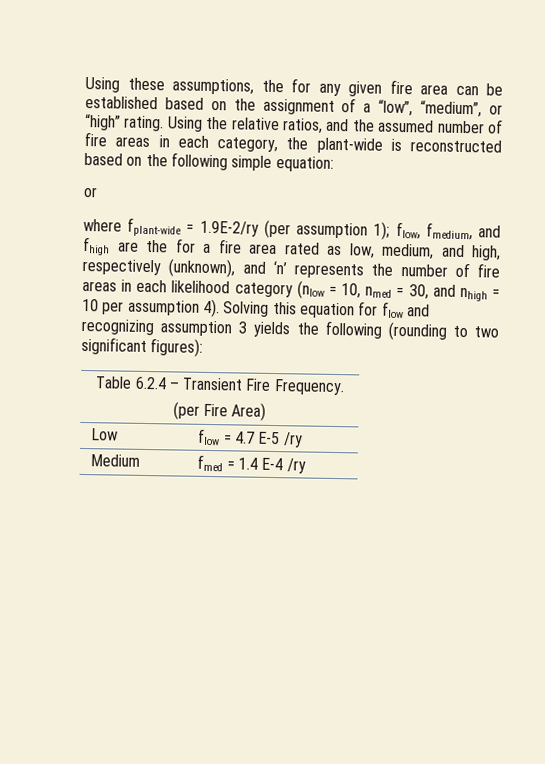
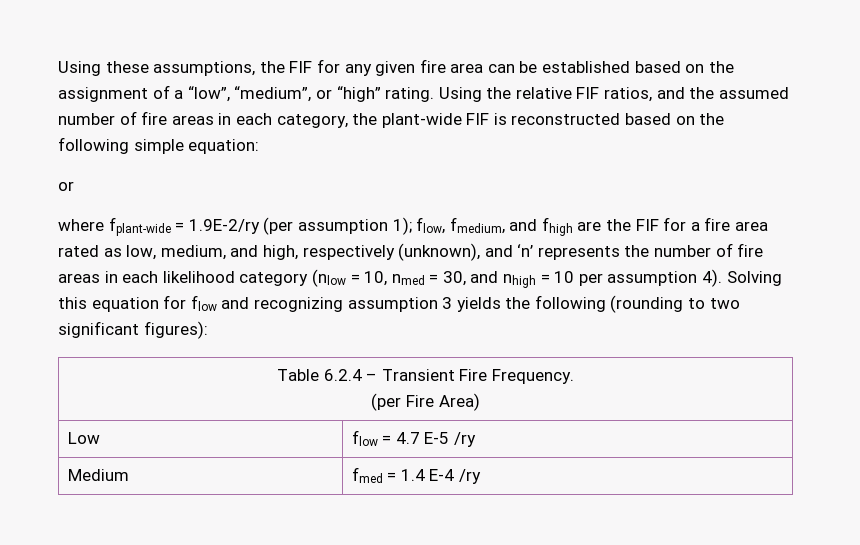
- Using these assumptions, the for any given fire area can be established based on the assignment of a “low”, “medium”, or “high” rating.
+ Using these assumptions, the FIF for any given fire area can be established based on the assignment of a “low”, “medium”, or “high” rating.
- Using the relative ratios, and the assumed number of fire areas in each category, the plant-wide is reconstructed based on the following simple equation:
+ Using the relative FIF ratios, and the assumed number of fire areas in each category, the plant-wide FIF is reconstructed based on the following simple equation:
- where fplant-wide = 1.9E-2/ry (per assumption 1); flow, fmedium, and fhigh are the for a fire area rated as low, medium, and high, respectively (unknown), and ‘n’ represents the number of fire areas in each likelihood category (nlow = 10, nmed = 30, and nhigh = 10 per assumption 4).
+ where fplant-wide = 1.9E-2/ry (per assumption 1); flow, fmedium, and fhigh are the FIF for a fire area rated as low, medium, and high, respectively (unknown), and ‘n’ represents the number of fire areas in each likelihood category (nlow = 10, nmed = 30, and nhigh = 10 per assumption 4).

